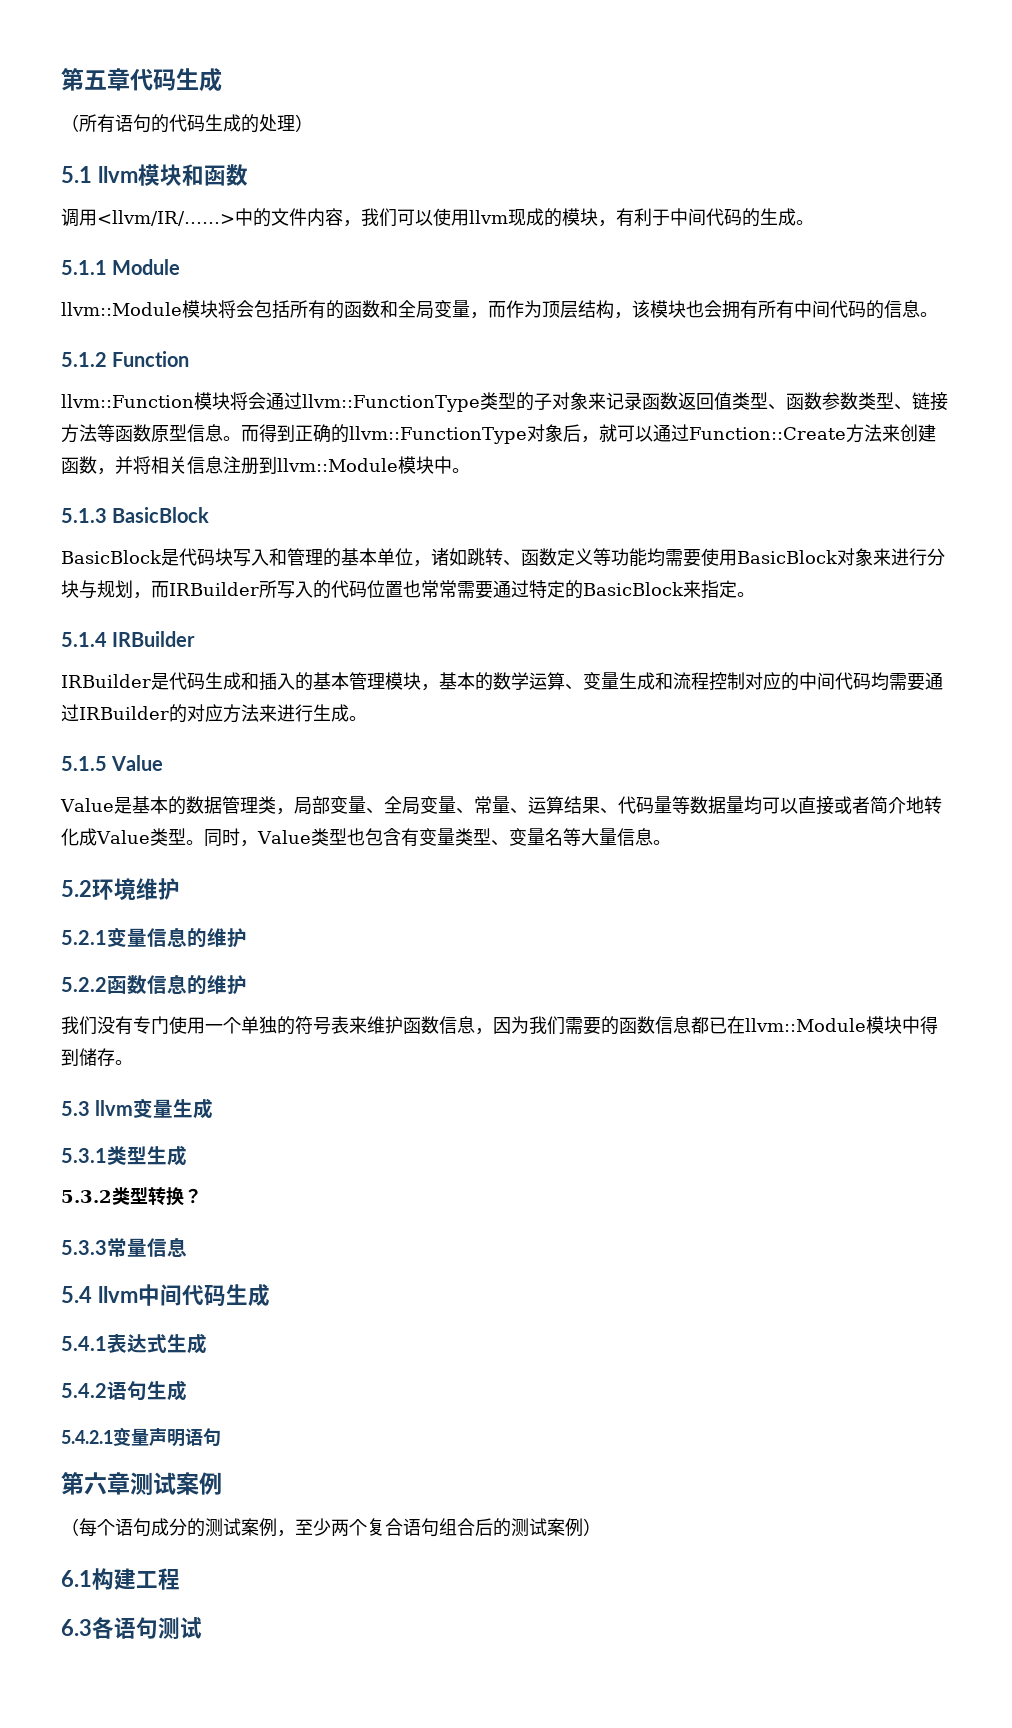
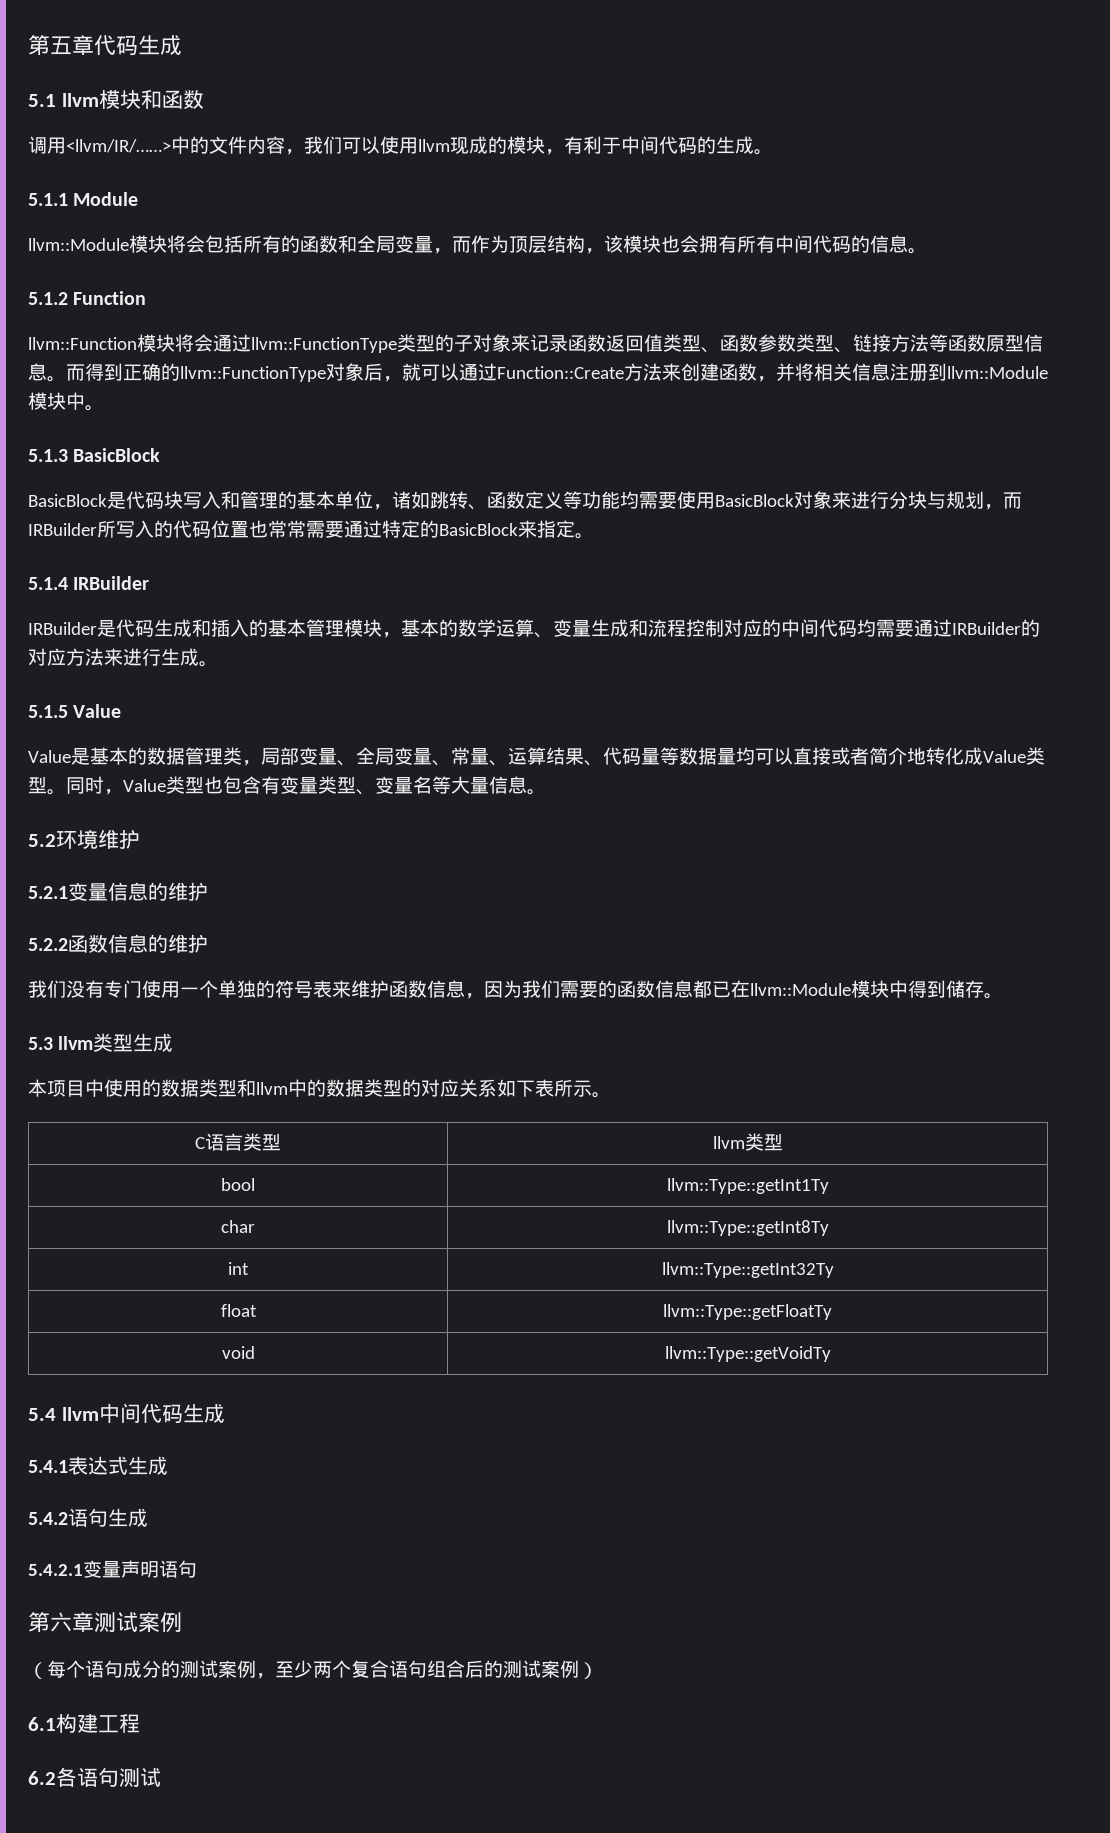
- （所有语句的代码生成的处理）
- 5.3 llvm变量生成
- 5.3.1类型生成
+ 5.3 llvm类型生成
- 5.3.2类型转换？
- 5.3.3常量信息
+ 本项目中使用的数据类型和llvm中的数据类型的对应关系如下表所示。
+ C语言类型 | llvm类型
+ bool | llvm::Type::getInt1Ty
+ char | llvm::Type::getInt8Ty
+ int | llvm::Type::getInt32Ty
+ float | llvm::Type::getFloatTy
+ void | llvm::Type::getVoidTy
- 6.3各语句测试
+ 6.2各语句测试

